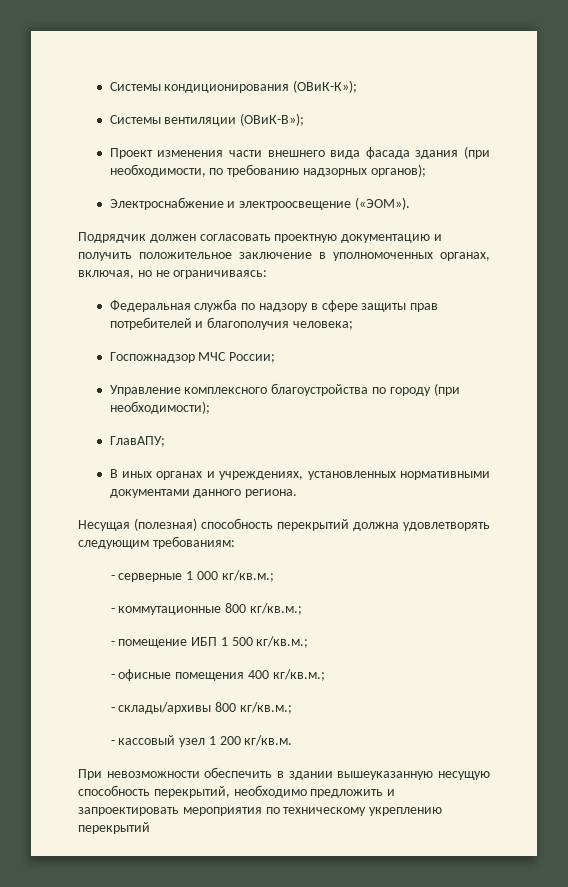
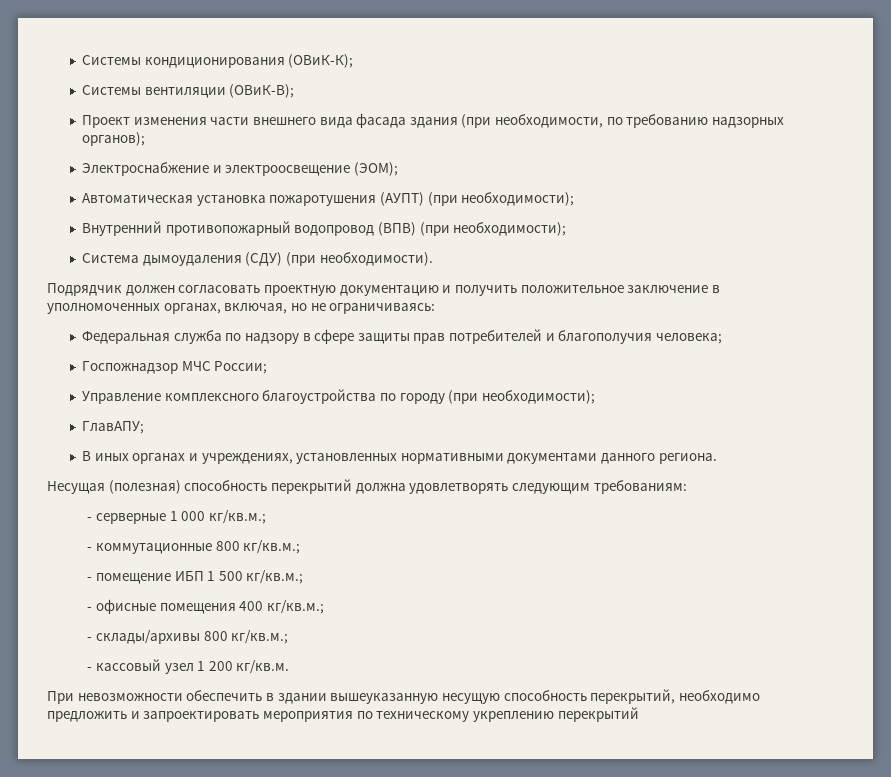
- Системы кондиционирования (ОВиК-К»);
+ Системы кондиционирования (ОВиК-К);
- Системы вентиляции (ОВиК-В»);
+ Системы вентиляции (ОВиК-В);
- Электроснабжение и электроосвещение («ЭОМ»).
+ Электроснабжение и электроосвещение (ЭОМ);
+ Автоматическая установка пожаротушения (АУПТ) (при необходимости);
+ Внутренний противопожарный водопровод (ВПВ) (при необходимости);
+ Система дымоудаления (СДУ) (при необходимости).

